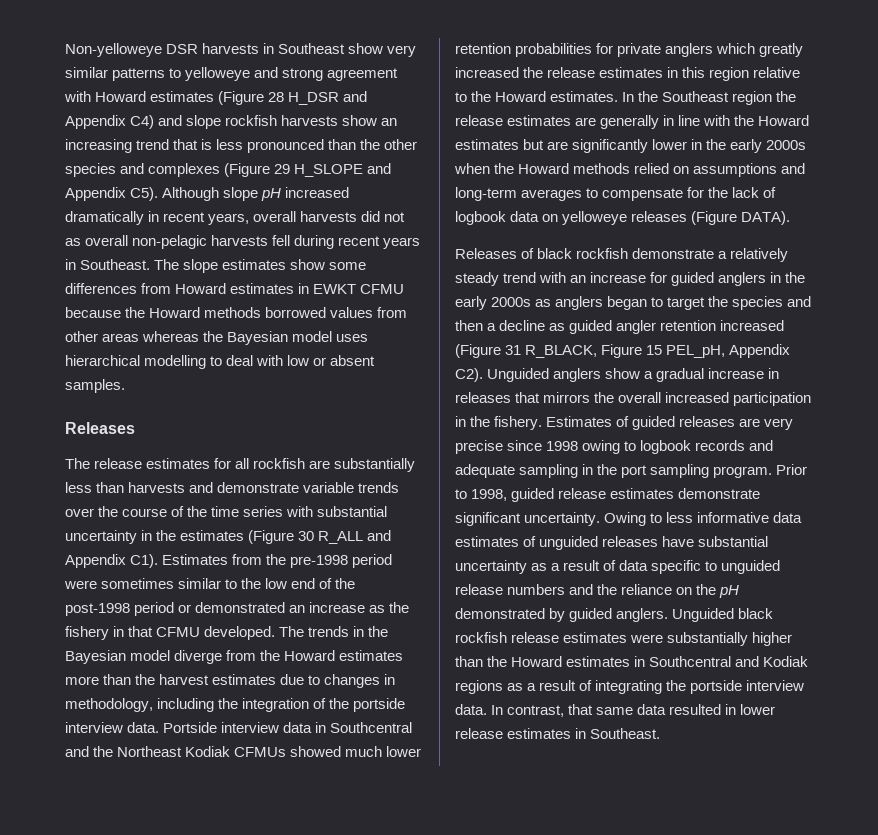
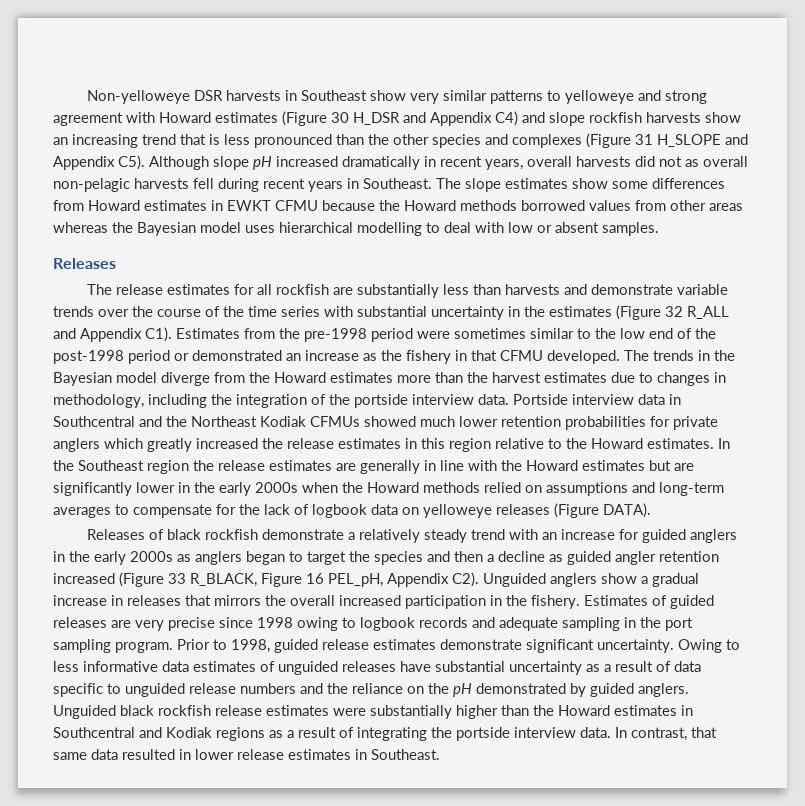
- Non-yelloweye DSR harvests in Southeast show very similar patterns to yelloweye and strong agreement with Howard estimates (Figure 28 H_DSR and Appendix C4) and slope rockfish harvests show an increasing trend that is less pronounced than the other species and complexes (Figure 29 H_SLOPE and Appendix C5). Although slope pH increased dramatically in recent years, overall harvests did not as overall non-pelagic harvests fell during recent years in Southeast.
+ Non-yelloweye DSR harvests in Southeast show very similar patterns to yelloweye and strong agreement with Howard estimates (Figure 30 H_DSR and Appendix C4) and slope rockfish harvests show an increasing trend that is less pronounced than the other species and complexes (Figure 31 H_SLOPE and Appendix C5). Although slope pH increased dramatically in recent years, overall harvests did not as overall non-pelagic harvests fell during recent years in Southeast.
- The release estimates for all rockfish are substantially less than harvests and demonstrate variable trends over the course of the time series with substantial uncertainty in the estimates (Figure 30 R_ALL and Appendix C1). Estimates from the pre-1998 period were sometimes similar to the low end of the post-1998 period or demonstrated an increase as the fishery in that CFMU developed.
+ The release estimates for all rockfish are substantially less than harvests and demonstrate variable trends over the course of the time series with substantial uncertainty in the estimates (Figure 32 R_ALL and Appendix C1). Estimates from the pre-1998 period were sometimes similar to the low end of the post-1998 period or demonstrated an increase as the fishery in that CFMU developed.
- Releases of black rockfish demonstrate a relatively steady trend with an increase for guided anglers in the early 2000s as anglers began to target the species and then a decline as guided angler retention increased (Figure 31 R_BLACK, Figure 15 PEL_pH, Appendix C2). Unguided anglers show a gradual increase in releases that mirrors the overall increased participation in the fishery.
+ Releases of black rockfish demonstrate a relatively steady trend with an increase for guided anglers in the early 2000s as anglers began to target the species and then a decline as guided angler retention increased (Figure 33 R_BLACK, Figure 16 PEL_pH, Appendix C2). Unguided anglers show a gradual increase in releases that mirrors the overall increased participation in the fishery.

